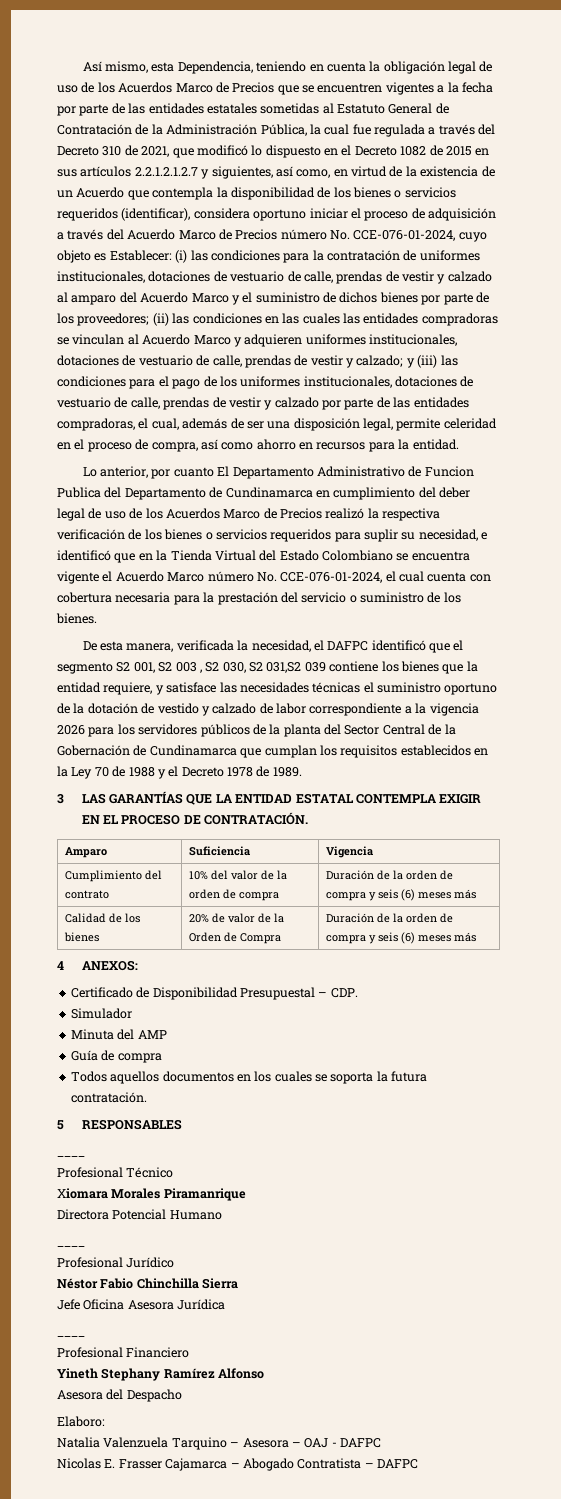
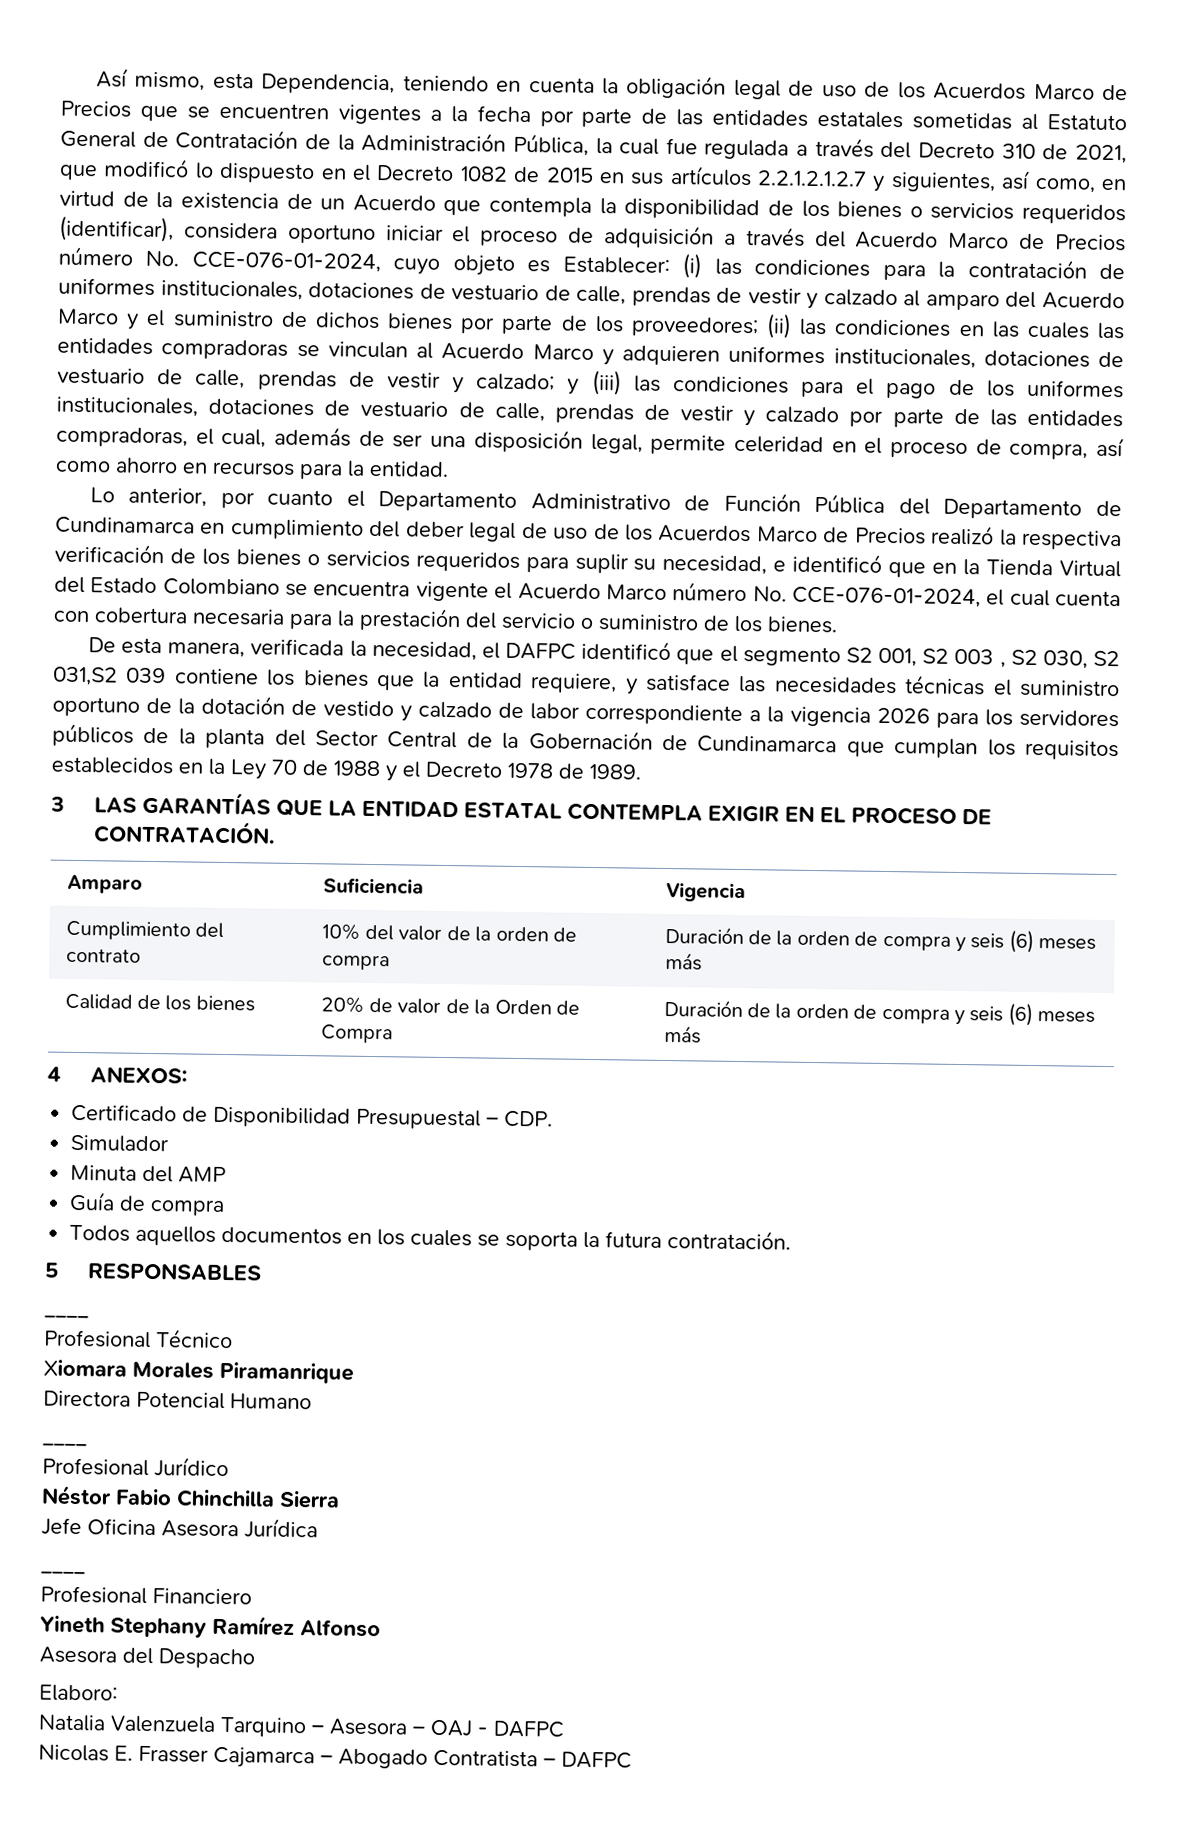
- Lo anterior, por cuanto El Departamento Administrativo de Funcion Publica del Departamento de Cundinamarca en cumplimiento del deber legal de uso de los Acuerdos Marco de Precios realizó la respectiva verificación de los bienes o servicios requeridos para suplir su necesidad, e identificó que en la Tienda Virtual del Estado Colombiano se encuentra vigente el Acuerdo Marco número No. CCE-076-01-2024, el cual cuenta con cobertura necesaria para la prestación del servicio o suministro de los bienes.
+ Lo anterior, por cuanto el Departamento Administrativo de Función Pública del Departamento de Cundinamarca en cumplimiento del deber legal de uso de los Acuerdos Marco de Precios realizó la respectiva verificación de los bienes o servicios requeridos para suplir su necesidad, e identificó que en la Tienda Virtual del Estado Colombiano se encuentra vigente el Acuerdo Marco número No. CCE-076-01-2024, el cual cuenta con cobertura necesaria para la prestación del servicio o suministro de los bienes.

